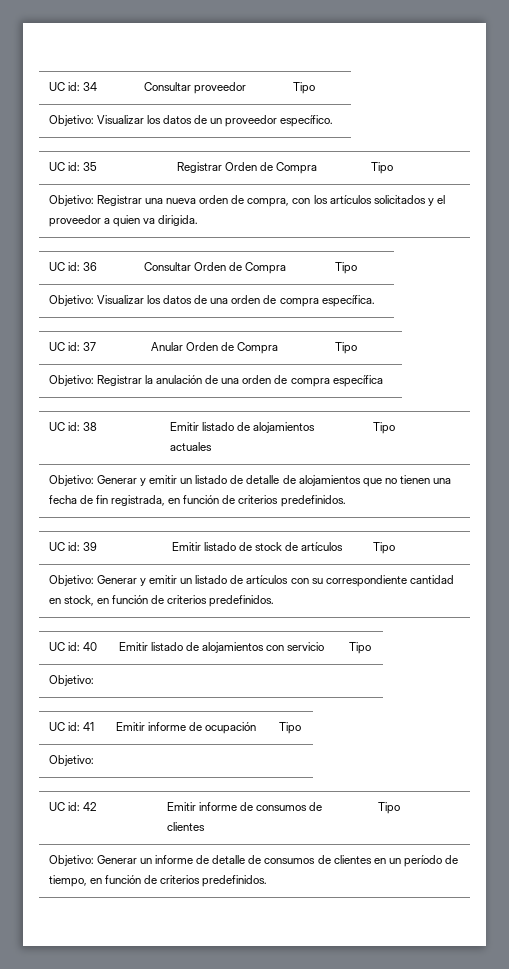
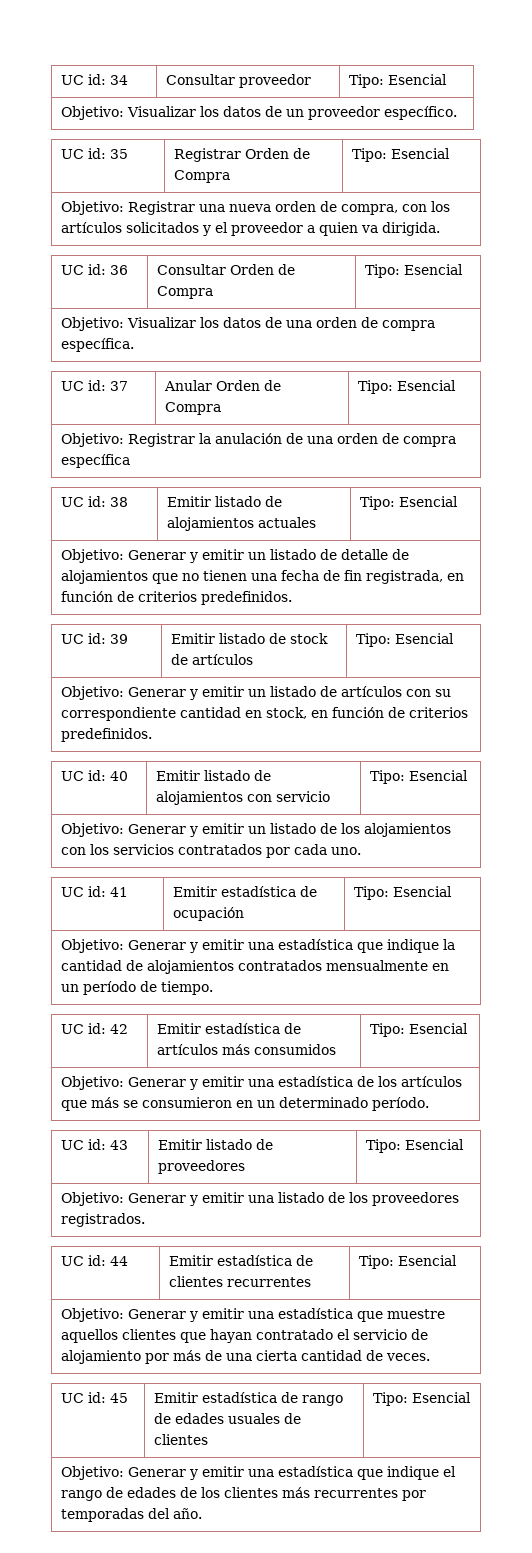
- UC id: 34 | Consultar proveedor | Tipo
+ UC id: 34 | Consultar proveedor | Tipo: Esencial
- UC id: 35 | Registrar Orden de Compra | Tipo
+ UC id: 35 | Registrar Orden de Compra | Tipo: Esencial
- UC id: 36 | Consultar Orden de Compra | Tipo
+ UC id: 36 | Consultar Orden de Compra | Tipo: Esencial
- UC id: 37 | Anular Orden de Compra | Tipo
+ UC id: 37 | Anular Orden de Compra | Tipo: Esencial
- UC id: 38 | Emitir listado de alojamientos actuales | Tipo
+ UC id: 38 | Emitir listado de alojamientos actuales | Tipo: Esencial
- UC id: 39 | Emitir listado de stock de artículos | Tipo
+ UC id: 39 | Emitir listado de stock de artículos | Tipo: Esencial
- UC id: 40 | Emitir listado de alojamientos con servicio | Tipo
- Objetivo:
+ UC id: 40 | Emitir listado de alojamientos con servicio | Tipo: Esencial
+ Objetivo: Generar y emitir un listado de los alojamientos con los servicios contratados por cada uno.
- UC id: 41 | Emitir informe de ocupación | Tipo
- Objetivo:
- UC id: 42 | Emitir informe de consumos de clientes | Tipo
- Objetivo: Generar un informe de detalle de consumos de clientes en un período de tiempo, en función de criterios predefinidos.
+ UC id: 41 | Emitir estadística de ocupación | Tipo: Esencial
+ Objetivo: Generar y emitir una estadística que indique la cantidad de alojamientos contratados mensualmente en un período de tiempo.
+ UC id: 42 | Emitir estadística de artículos más consumidos | Tipo: Esencial
+ Objetivo: Generar y emitir una estadística de los artículos que más se consumieron en un determinado período.
+ UC id: 43 | Emitir listado de proveedores | Tipo: Esencial
+ Objetivo: Generar y emitir una listado de los proveedores registrados.
+ UC id: 44 | Emitir estadística de clientes recurrentes | Tipo: Esencial
+ Objetivo: Generar y emitir una estadística que muestre aquellos clientes que hayan contratado el servicio de alojamiento por más de una cierta cantidad de veces.
+ UC id: 45 | Emitir estadística de rango de edades usuales de clientes | Tipo: Esencial
+ Objetivo: Generar y emitir una estadística que indique el rango de edades de los clientes más recurrentes por temporadas del año.

